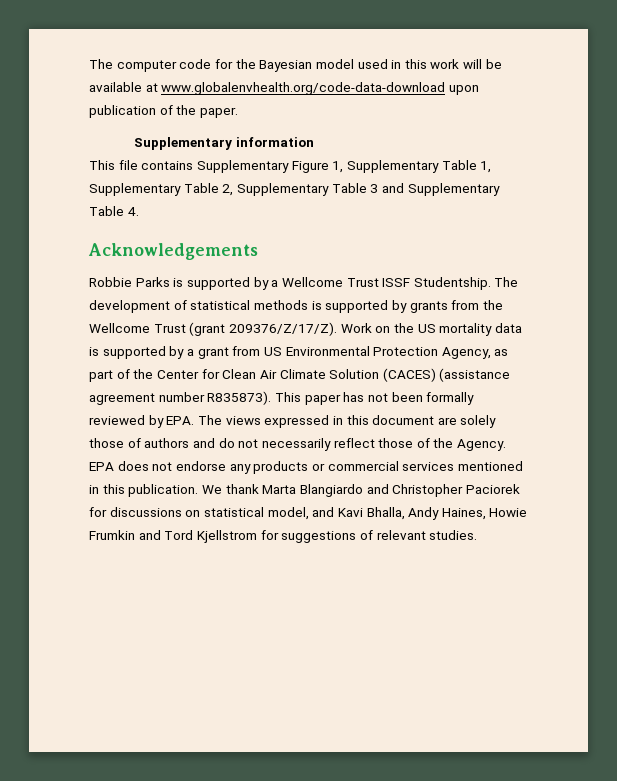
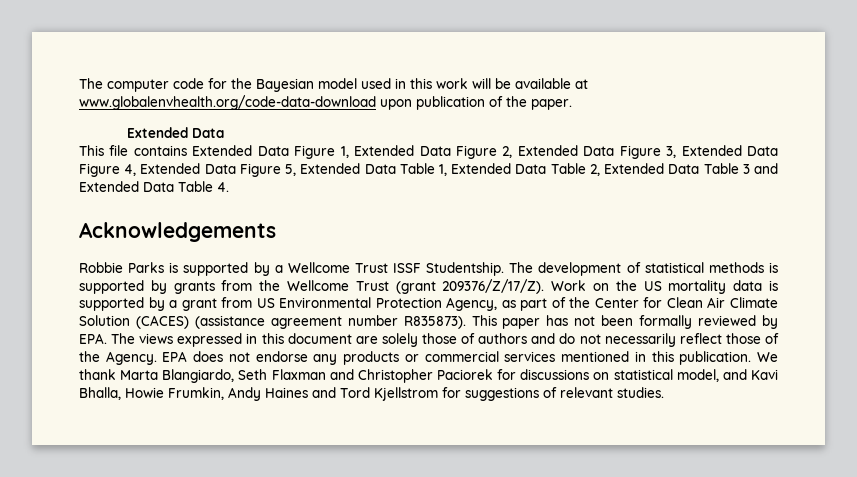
  The computer code for the Bayesian model used in this work will be available at www.globalenvhealth.org/code-data-download upon publication of the paper.
- Supplementary information
+ Extended Data
- This file contains Supplementary Figure 1, Supplementary Table 1, Supplementary Table 2, Supplementary Table 3 and Supplementary Table 4.
+ This file contains Extended Data Figure 1, Extended Data Figure 2, Extended Data Figure 3, Extended Data Figure 4, Extended Data Figure 5, Extended Data Table 1, Extended Data Table 2, Extended Data Table 3 and Extended Data Table 4.
- We thank Marta Blangiardo and Christopher Paciorek for discussions on statistical model, and Kavi Bhalla, Andy Haines, Howie Frumkin and Tord Kjellstrom for suggestions of relevant studies.
+ We thank Marta Blangiardo, Seth Flaxman and Christopher Paciorek for discussions on statistical model, and Kavi Bhalla, Howie Frumkin, Andy Haines and Tord Kjellstrom for suggestions of relevant studies.

